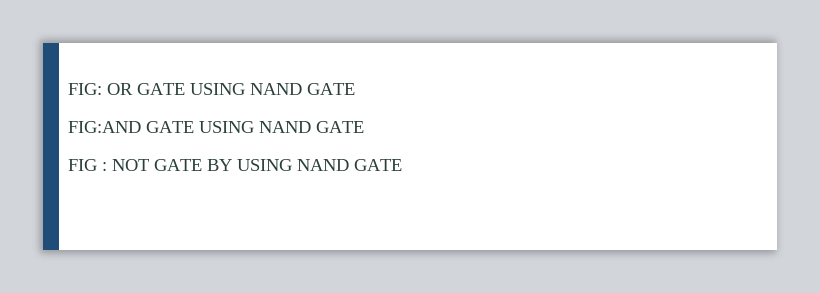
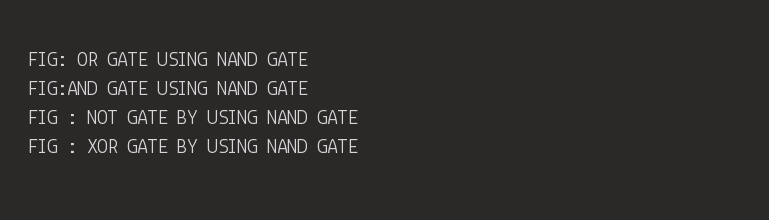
+ FIG : XOR GATE BY USING NAND GATE

